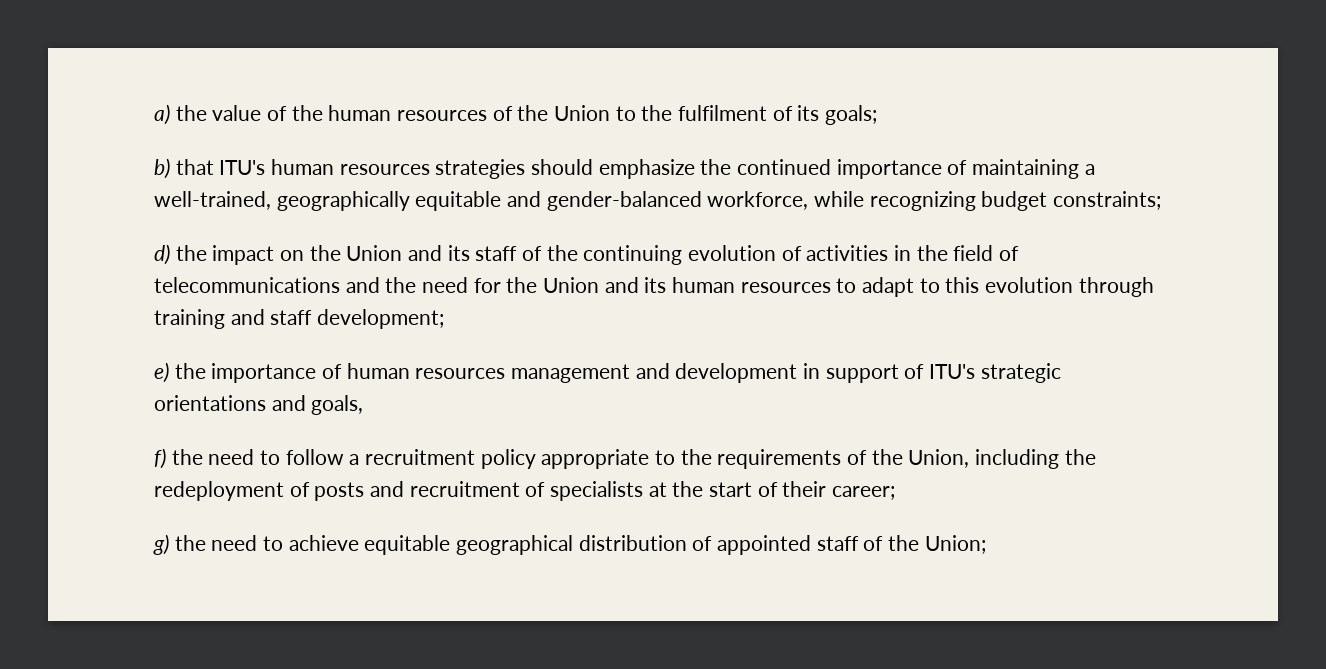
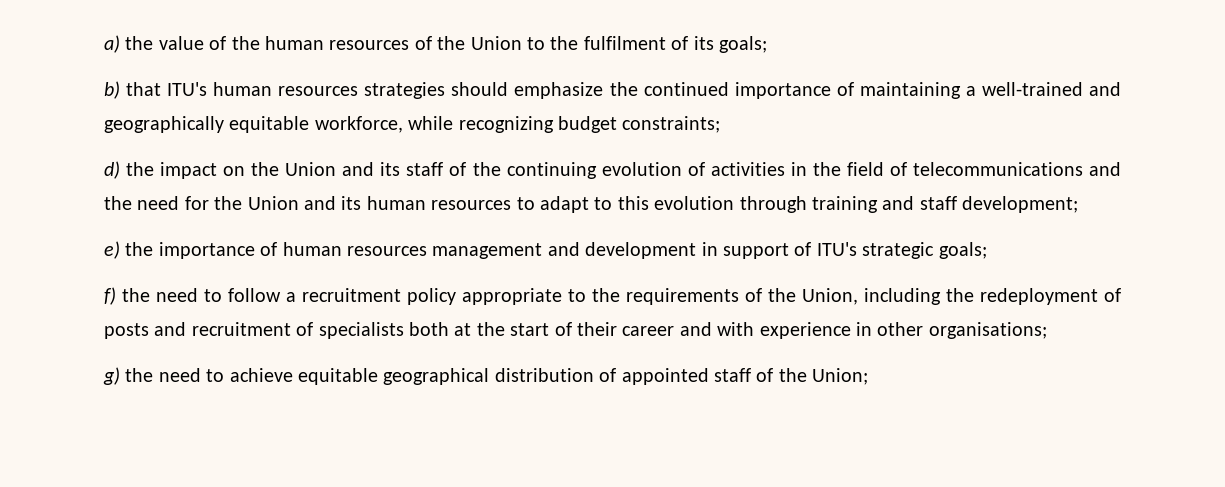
- b) that ITU's human resources strategies should emphasize the continued importance of maintaining a well-trained, geographically equitable and gender-balanced workforce, while recognizing budget constraints;
+ b) that ITU's human resources strategies should emphasize the continued importance of maintaining a well-trained and geographically equitable workforce, while recognizing budget constraints;
- e) the importance of human resources management and development in support of ITU's strategic orientations and goals,
+ e) the importance of human resources management and development in support of ITU's strategic goals;
- f) the need to follow a recruitment policy appropriate to the requirements of the Union, including the redeployment of posts and recruitment of specialists at the start of their career;
+ f) the need to follow a recruitment policy appropriate to the requirements of the Union, including the redeployment of posts and recruitment of specialists both at the start of their career and with experience in other organisations;

